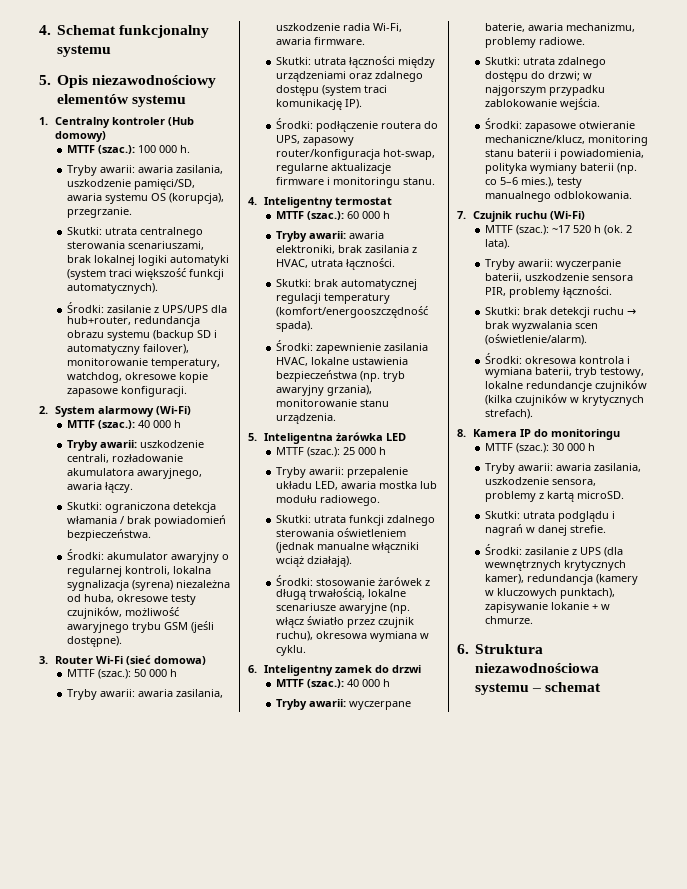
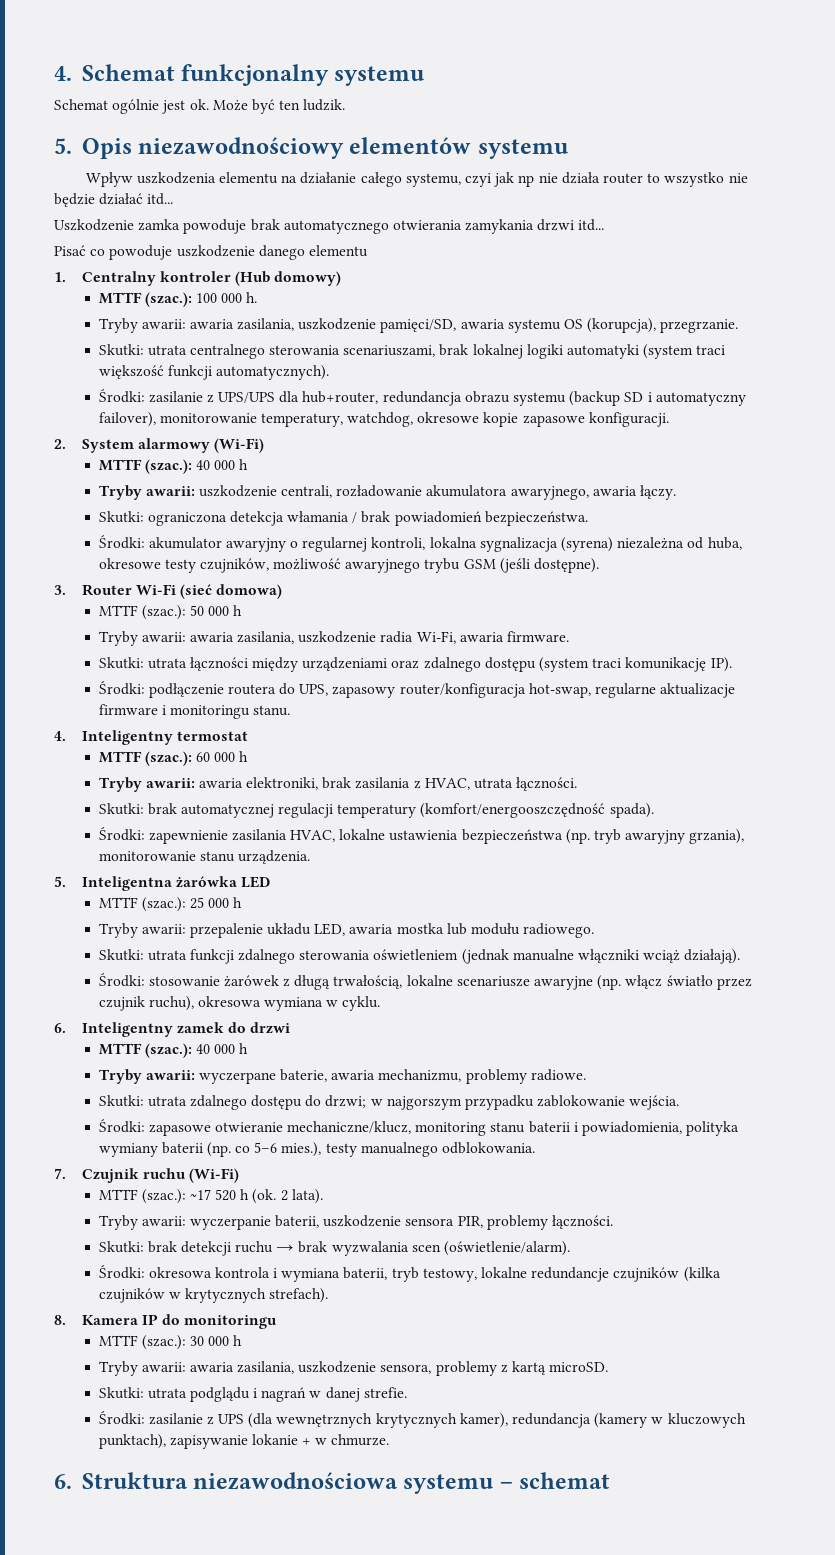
+ Schemat ogólnie jest ok. Może być ten ludzik.
+ Wpływ uszkodzenia elementu na działanie całego systemu, czyi jak np nie działa router to wszystko nie będzie działać itd...
+ Uszkodzenie zamka powoduje brak automatycznego otwierania zamykania drzwi itd...
+ Pisać co powoduje uszkodzenie danego elementu

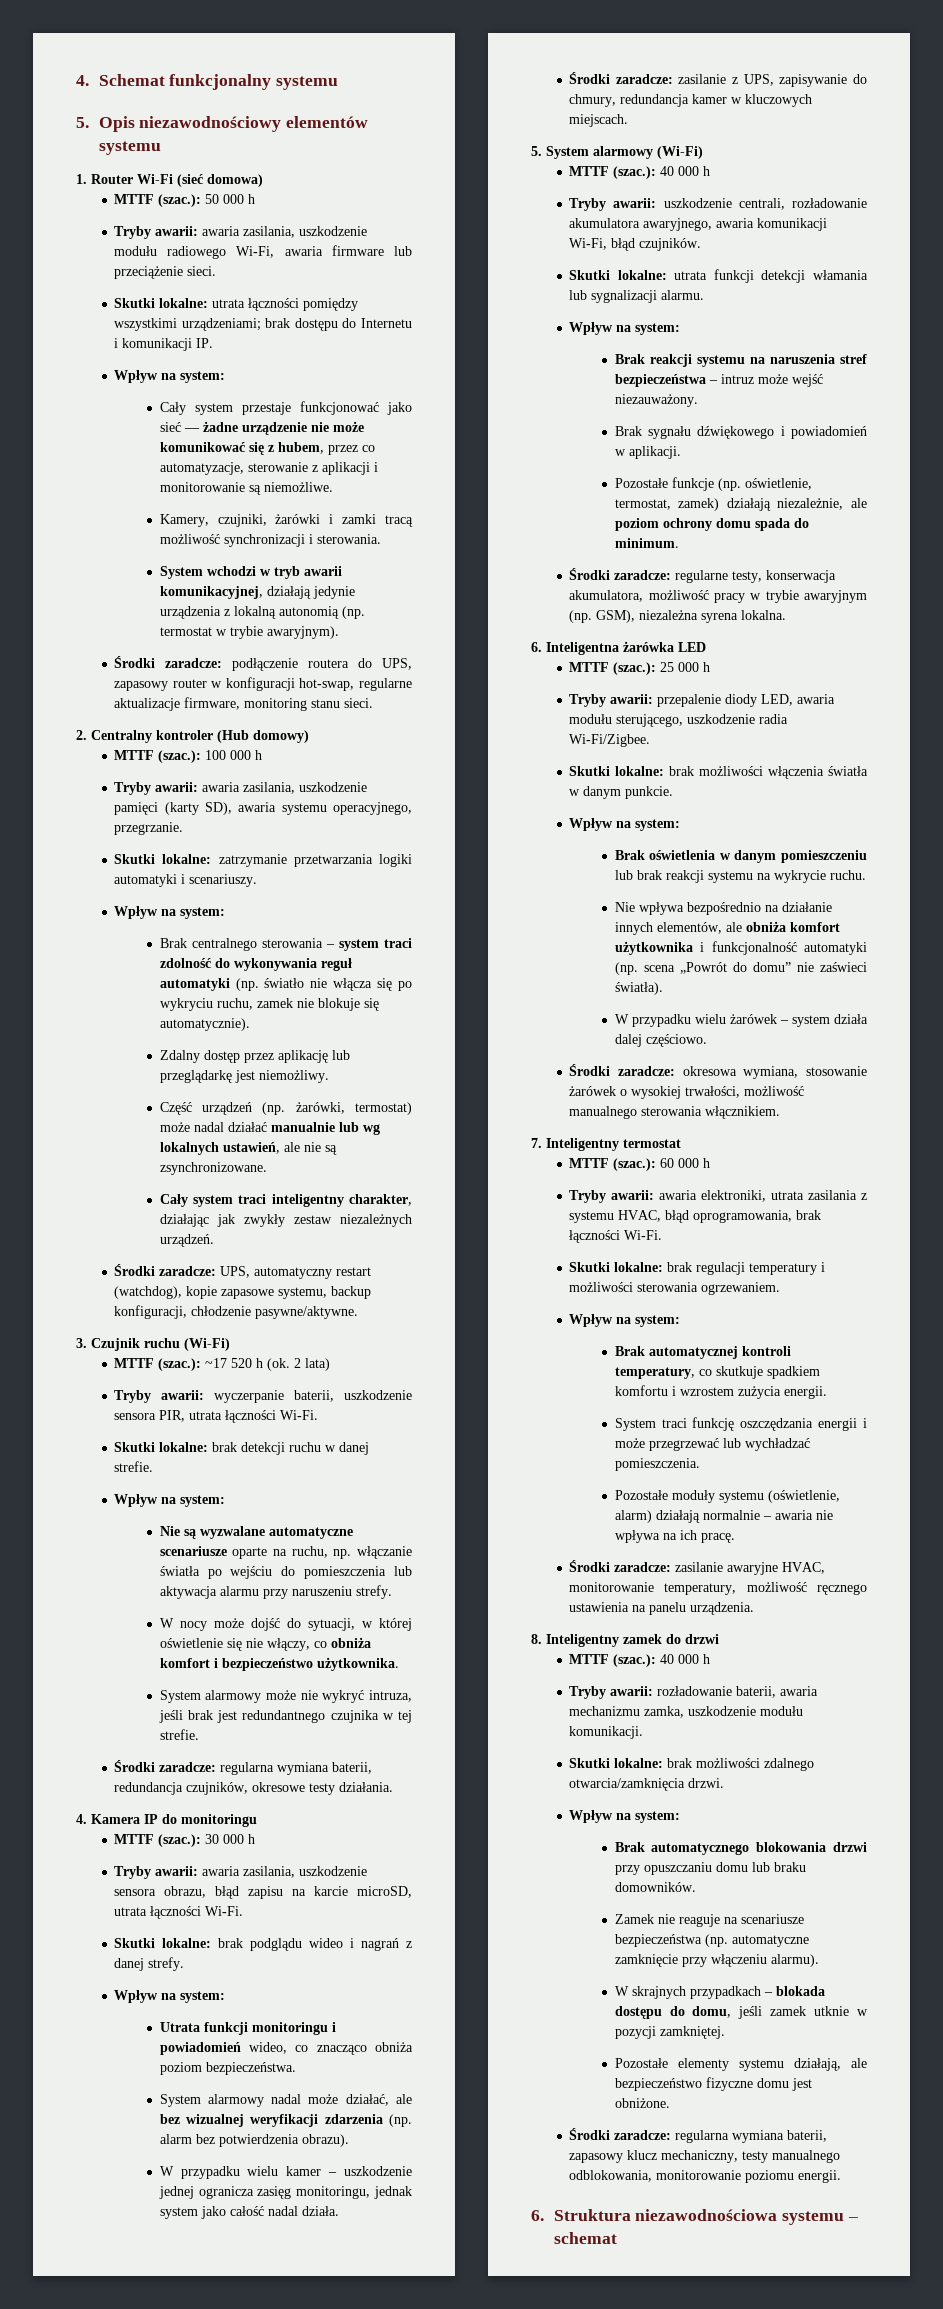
- Schemat ogólnie jest ok. Może być ten ludzik.
- Wpływ uszkodzenia elementu na działanie całego systemu, czyi jak np nie działa router to wszystko nie będzie działać itd...
- Uszkodzenie zamka powoduje brak automatycznego otwierania zamykania drzwi itd...
- Pisać co powoduje uszkodzenie danego elementu
- 1. Centralny kontroler (Hub domowy)
+ 1. Router Wi-Fi (sieć domowa)
+ MTTF (szac.): 50 000 h
+ Tryby awarii: awaria zasilania, uszkodzenie modułu radiowego Wi-Fi, awaria firmware lub przeciążenie sieci.
+ Skutki lokalne: utrata łączności pomiędzy wszystkimi urządzeniami; brak dostępu do Internetu i komunikacji IP.
+ Wpływ na system:
+ Cały system przestaje funkcjonować jako sieć — żadne urządzenie nie może komunikować się z hubem, przez co automatyzacje, sterowanie z aplikacji i monitorowanie są niemożliwe.
+ Kamery, czujniki, żarówki i zamki tracą możliwość synchronizacji i sterowania.
+ System wchodzi w tryb awarii komunikacyjnej, działają jedynie urządzenia z lokalną autonomią (np. termostat w trybie awaryjnym).
+ Środki zaradcze: podłączenie routera do UPS, zapasowy router w konfiguracji hot-swap, regularne aktualizacje firmware, monitoring stanu sieci.
+ 2. Centralny kontroler (Hub domowy)
- MTTF (szac.): 100 000 h.
- Tryby awarii: awaria zasilania, uszkodzenie pamięci/SD, awaria systemu OS (korupcja), przegrzanie.
- Skutki: utrata centralnego sterowania scenariuszami, brak lokalnej logiki automatyki (system traci większość funkcji automatycznych).
- Środki: zasilanie z UPS/UPS dla hub+router, redundancja obrazu systemu (backup SD i automatyczny failover), monitorowanie temperatury, watchdog, okresowe kopie zapasowe konfiguracji.
- 2. System alarmowy (Wi-Fi)
+ MTTF (szac.): 100 000 h
+ Tryby awarii: awaria zasilania, uszkodzenie pamięci (karty SD), awaria systemu operacyjnego, przegrzanie.
+ Skutki lokalne: zatrzymanie przetwarzania logiki automatyki i scenariuszy.
+ Wpływ na system:
+ Brak centralnego sterowania – system traci zdolność do wykonywania reguł automatyki (np. światło nie włącza się po wykryciu ruchu, zamek nie blokuje się automatycznie).
+ Zdalny dostęp przez aplikację lub przeglądarkę jest niemożliwy.
+ Część urządzeń (np. żarówki, termostat) może nadal działać manualnie lub wg lokalnych ustawień, ale nie są zsynchronizowane.
+ Cały system traci inteligentny charakter, działając jak zwykły zestaw niezależnych urządzeń.
+ Środki zaradcze: UPS, automatyczny restart (watchdog), kopie zapasowe systemu, backup konfiguracji, chłodzenie pasywne/aktywne.
+ 3. Czujnik ruchu (Wi-Fi)
+ MTTF (szac.): ~17 520 h (ok. 2 lata)
+ Tryby awarii: wyczerpanie baterii, uszkodzenie sensora PIR, utrata łączności Wi-Fi.
+ Skutki lokalne: brak detekcji ruchu w danej strefie.
+ Wpływ na system:
+ Nie są wyzwalane automatyczne scenariusze oparte na ruchu, np. włączanie światła po wejściu do pomieszczenia lub aktywacja alarmu przy naruszeniu strefy.
+ W nocy może dojść do sytuacji, w której oświetlenie się nie włączy, co obniża komfort i bezpieczeństwo użytkownika.
+ System alarmowy może nie wykryć intruza, jeśli brak jest redundantnego czujnika w tej strefie.
+ Środki zaradcze: regularna wymiana baterii, redundancja czujników, okresowe testy działania.
+ 4. Kamera IP do monitoringu
+ MTTF (szac.): 30 000 h
+ Tryby awarii: awaria zasilania, uszkodzenie sensora obrazu, błąd zapisu na karcie microSD, utrata łączności Wi-Fi.
+ Skutki lokalne: brak podglądu wideo i nagrań z danej strefy.
+ Wpływ na system:
+ Utrata funkcji monitoringu i powiadomień wideo, co znacząco obniża poziom bezpieczeństwa.
+ System alarmowy nadal może działać, ale bez wizualnej weryfikacji zdarzenia (np. alarm bez potwierdzenia obrazu).
+ W przypadku wielu kamer – uszkodzenie jednej ogranicza zasięg monitoringu, jednak system jako całość nadal działa.
+ Środki zaradcze: zasilanie z UPS, zapisywanie do chmury, redundancja kamer w kluczowych miejscach.
+ 5. System alarmowy (Wi-Fi)
- Tryby awarii: uszkodzenie centrali, rozładowanie akumulatora awaryjnego, awaria łączy.
- Skutki: ograniczona detekcja włamania / brak powiadomień bezpieczeństwa.
- Środki: akumulator awaryjny o regularnej kontroli, lokalna sygnalizacja (syrena) niezależna od huba, okresowe testy czujników, możliwość awaryjnego trybu GSM (jeśli dostępne).
- 3. Router Wi-Fi (sieć domowa)
- MTTF (szac.): 50 000 h
- Tryby awarii: awaria zasilania, uszkodzenie radia Wi-Fi, awaria firmware.
- Skutki: utrata łączności między urządzeniami oraz zdalnego dostępu (system traci komunikację IP).
- Środki: podłączenie routera do UPS, zapasowy router/konfiguracja hot-swap, regularne aktualizacje firmware i monitoringu stanu.
- 4. Inteligentny termostat
+ Tryby awarii: uszkodzenie centrali, rozładowanie akumulatora awaryjnego, awaria komunikacji Wi-Fi, błąd czujników.
+ Skutki lokalne: utrata funkcji detekcji włamania lub sygnalizacji alarmu.
+ Wpływ na system:
+ Brak reakcji systemu na naruszenia stref bezpieczeństwa – intruz może wejść niezauważony.
+ Brak sygnału dźwiękowego i powiadomień w aplikacji.
+ Pozostałe funkcje (np. oświetlenie, termostat, zamek) działają niezależnie, ale poziom ochrony domu spada do minimum.
+ Środki zaradcze: regularne testy, konserwacja akumulatora, możliwość pracy w trybie awaryjnym (np. GSM), niezależna syrena lokalna.
+ 6. Inteligentna żarówka LED
+ MTTF (szac.): 25 000 h
+ Tryby awarii: przepalenie diody LED, awaria modułu sterującego, uszkodzenie radia Wi-Fi/Zigbee.
+ Skutki lokalne: brak możliwości włączenia światła w danym punkcie.
+ Wpływ na system:
+ Brak oświetlenia w danym pomieszczeniu lub brak reakcji systemu na wykrycie ruchu.
+ Nie wpływa bezpośrednio na działanie innych elementów, ale obniża komfort użytkownika i funkcjonalność automatyki (np. scena „Powrót do domu” nie zaświeci światła).
+ W przypadku wielu żarówek – system działa dalej częściowo.
+ Środki zaradcze: okresowa wymiana, stosowanie żarówek o wysokiej trwałości, możliwość manualnego sterowania włącznikiem.
+ 7. Inteligentny termostat
- Tryby awarii: awaria elektroniki, brak zasilania z HVAC, utrata łączności.
- Skutki: brak automatycznej regulacji temperatury (komfort/energooszczędność spada).
- Środki: zapewnienie zasilania HVAC, lokalne ustawienia bezpieczeństwa (np. tryb awaryjny grzania), monitorowanie stanu urządzenia.
- 5. Inteligentna żarówka LED
- MTTF (szac.): 25 000 h
- Tryby awarii: przepalenie układu LED, awaria mostka lub modułu radiowego.
- Skutki: utrata funkcji zdalnego sterowania oświetleniem (jednak manualne włączniki wciąż działają).
- Środki: stosowanie żarówek z długą trwałością, lokalne scenariusze awaryjne (np. włącz światło przez czujnik ruchu), okresowa wymiana w cyklu.
- 6. Inteligentny zamek do drzwi
+ Tryby awarii: awaria elektroniki, utrata zasilania z systemu HVAC, błąd oprogramowania, brak łączności Wi-Fi.
+ Skutki lokalne: brak regulacji temperatury i możliwości sterowania ogrzewaniem.
+ Wpływ na system:
+ Brak automatycznej kontroli temperatury, co skutkuje spadkiem komfortu i wzrostem zużycia energii.
+ System traci funkcję oszczędzania energii i może przegrzewać lub wychładzać pomieszczenia.
+ Pozostałe moduły systemu (oświetlenie, alarm) działają normalnie – awaria nie wpływa na ich pracę.
+ Środki zaradcze: zasilanie awaryjne HVAC, monitorowanie temperatury, możliwość ręcznego ustawienia na panelu urządzenia.
+ 8. Inteligentny zamek do drzwi
- Tryby awarii: wyczerpane baterie, awaria mechanizmu, problemy radiowe.
- Skutki: utrata zdalnego dostępu do drzwi; w najgorszym przypadku zablokowanie wejścia.
- Środki: zapasowe otwieranie mechaniczne/klucz, monitoring stanu baterii i powiadomienia, polityka wymiany baterii (np. co 5–6 mies.), testy manualnego odblokowania.
- 7. Czujnik ruchu (Wi-Fi)
- MTTF (szac.): ~17 520 h (ok. 2 lata).
- Tryby awarii: wyczerpanie baterii, uszkodzenie sensora PIR, problemy łączności.
- Skutki: brak detekcji ruchu → brak wyzwalania scen (oświetlenie/alarm).
- Środki: okresowa kontrola i wymiana baterii, tryb testowy, lokalne redundancje czujników (kilka czujników w krytycznych strefach).
- 8. Kamera IP do monitoringu
- MTTF (szac.): 30 000 h
- Tryby awarii: awaria zasilania, uszkodzenie sensora, problemy z kartą microSD.
- Skutki: utrata podglądu i nagrań w danej strefie.
- Środki: zasilanie z UPS (dla wewnętrznych krytycznych kamer), redundancja (kamery w kluczowych punktach), zapisywanie lokanie + w chmurze.
+ Tryby awarii: rozładowanie baterii, awaria mechanizmu zamka, uszkodzenie modułu komunikacji.
+ Skutki lokalne: brak możliwości zdalnego otwarcia/zamknięcia drzwi.
+ Wpływ na system:
+ Brak automatycznego blokowania drzwi przy opuszczaniu domu lub braku domowników.
+ Zamek nie reaguje na scenariusze bezpieczeństwa (np. automatyczne zamknięcie przy włączeniu alarmu).
+ W skrajnych przypadkach – blokada dostępu do domu, jeśli zamek utknie w pozycji zamkniętej.
+ Pozostałe elementy systemu działają, ale bezpieczeństwo fizyczne domu jest obniżone.
+ Środki zaradcze: regularna wymiana baterii, zapasowy klucz mechaniczny, testy manualnego odblokowania, monitorowanie poziomu energii.

